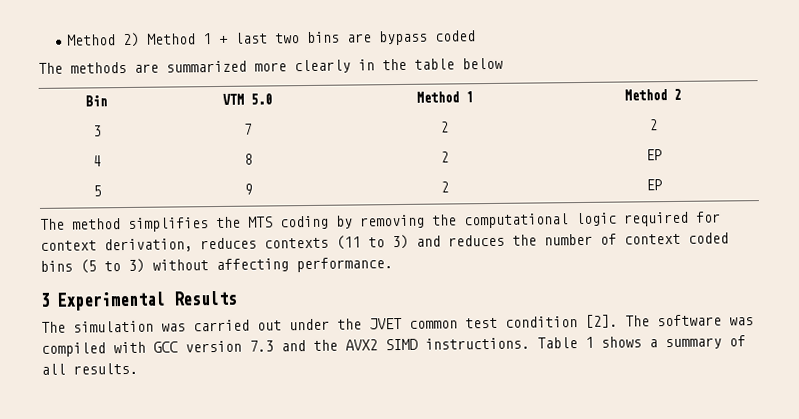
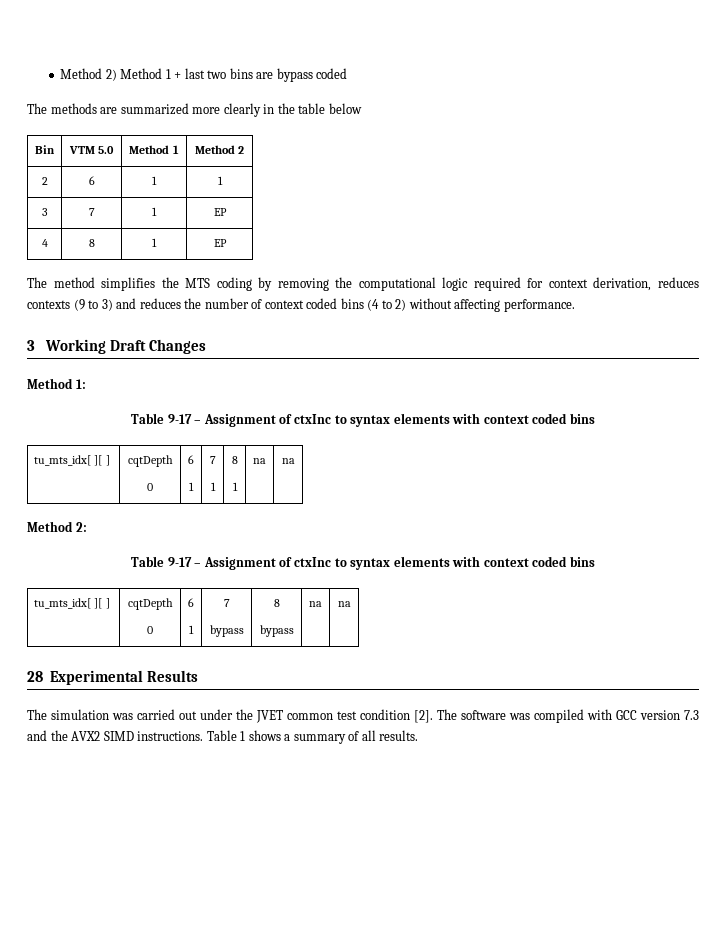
+ 2 | 6 | 1 | 1
- 3 | 7 | 2 | 2
+ 3 | 7 | 1 | EP
- 4 | 8 | 2 | EP
- 5 | 9 | 2 | EP
+ 4 | 8 | 1 | EP
- The method simplifies the MTS coding by removing the computational logic required for context derivation, reduces contexts (11 to 3) and reduces the number of context coded bins (5 to 3) without affecting performance.
+ The method simplifies the MTS coding by removing the computational logic required for context derivation, reduces contexts (9 to 3) and reduces the number of context coded bins (4 to 2) without affecting performance.
- 3 Experimental Results
+ 3 Working Draft Changes
+ Method 1:
+ Table 9-17 – Assignment of ctxInc to syntax elements with context coded bins
+ tu_mts_idx[ ][ ] | cqtDepth
+ 0 | 6
+ 1 | 7
+ 1 | 8
+ 1 | na | na
+ Method 2:
+ Table 9-17 – Assignment of ctxInc to syntax elements with context coded bins
+ tu_mts_idx[ ][ ] | cqtDepth
+ 0 | 6
+ 1 | 7
+ bypass | 8
+ bypass | na | na
+ 28 Experimental Results

